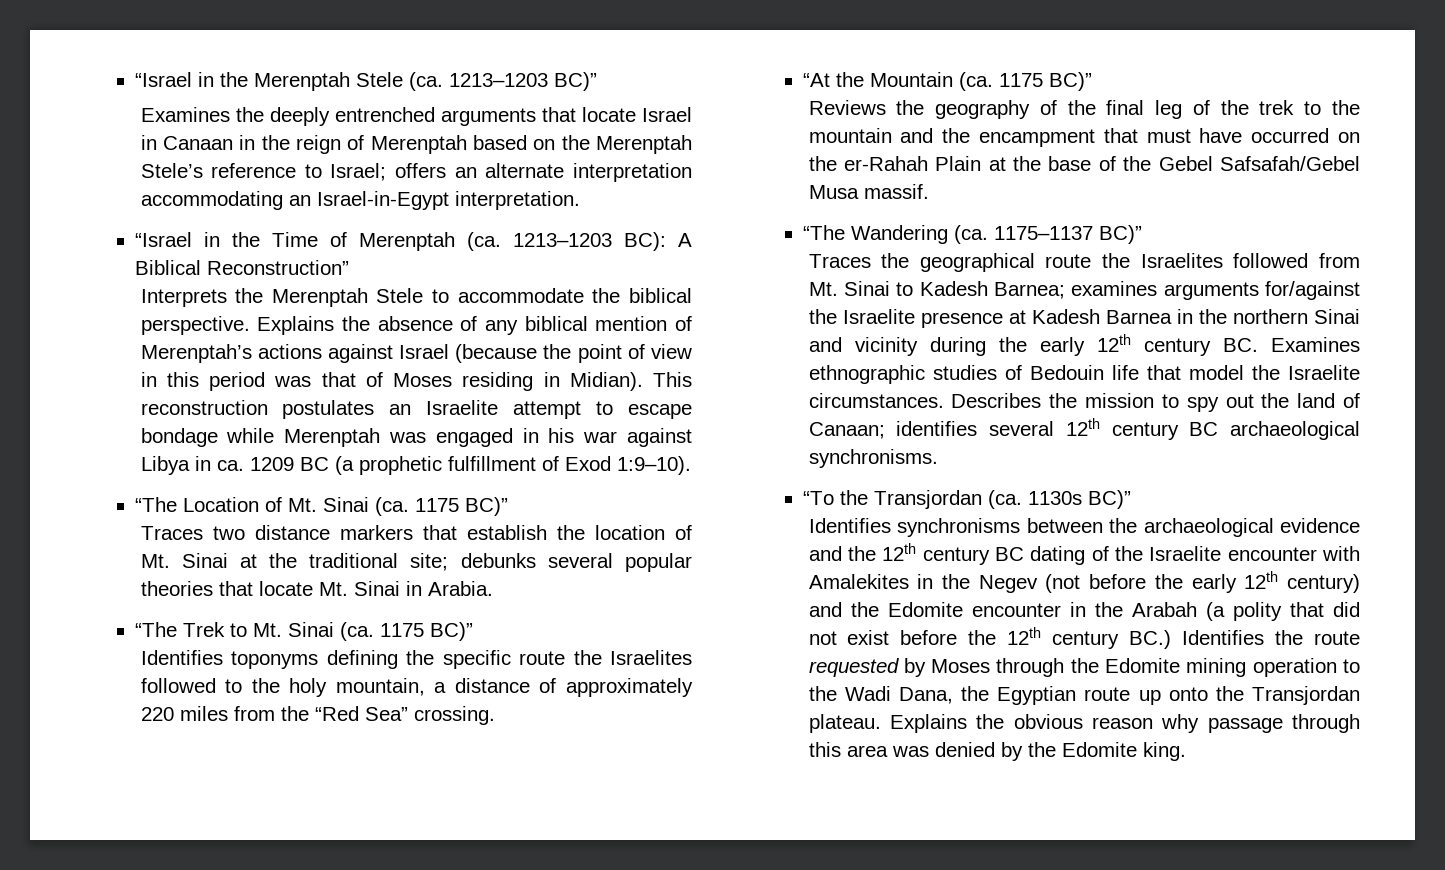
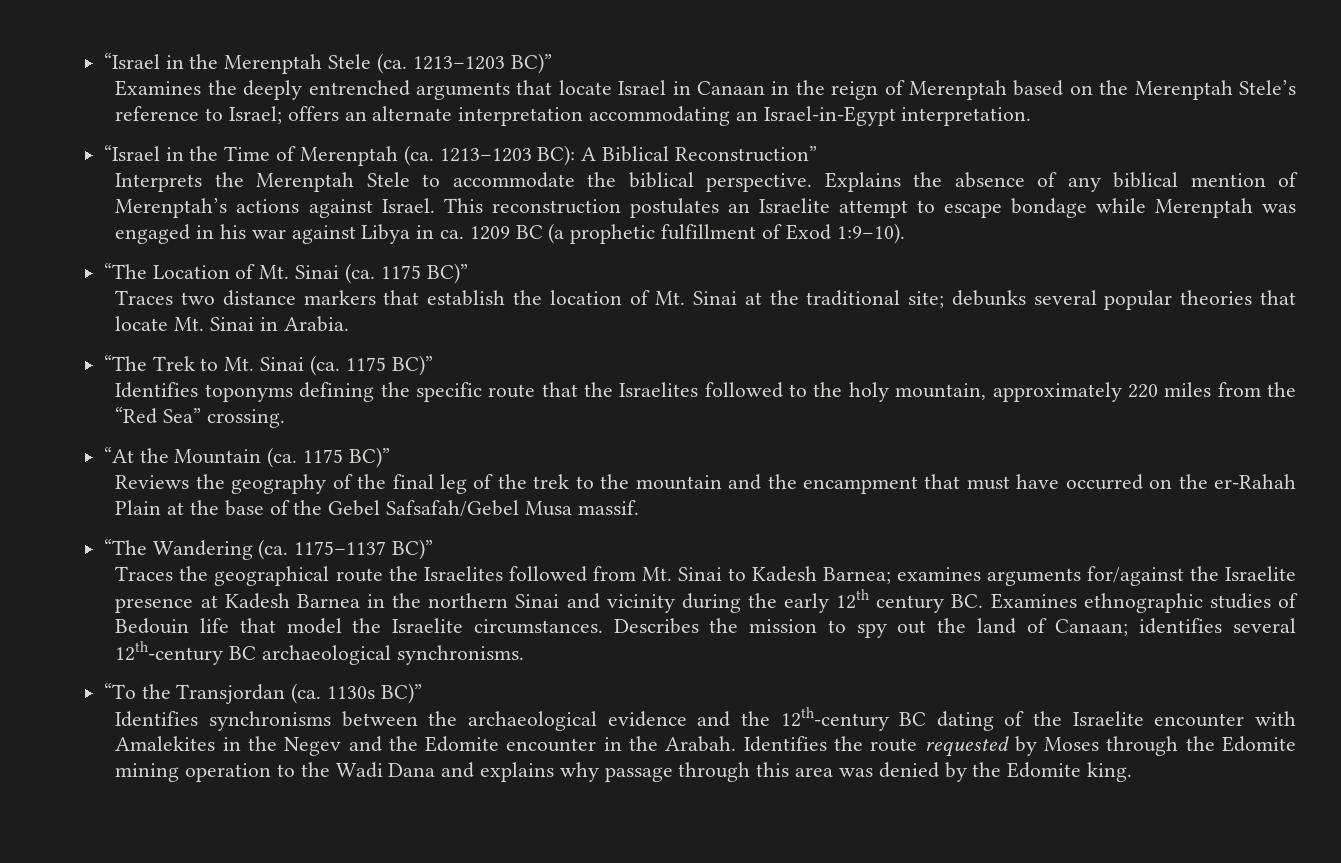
- Explains the absence of any biblical mention of Merenptah’s actions against Israel (because the point of view in this period was that of Moses residing in Midian).
+ Explains the absence of any biblical mention of Merenptah’s actions against Israel.
- Identifies toponyms defining the specific route the Israelites followed to the holy mountain, a distance of approximately 220 miles from the “Red Sea” crossing.
+ Identifies toponyms defining the specific route that the Israelites followed to the holy mountain, approximately 220 miles from the “Red Sea” crossing.
- Describes the mission to spy out the land of Canaan; identifies several 12th century BC archaeological synchronisms.
+ Describes the mission to spy out the land of Canaan; identifies several 12th-century BC archaeological synchronisms.
- Identifies synchronisms between the archaeological evidence and the 12th century BC dating of the Israelite encounter with Amalekites in the Negev (not before the early 12th century) and the Edomite encounter in the Arabah (a polity that did not exist before the 12th century BC.) Identifies the route requested by Moses through the Edomite mining operation to the Wadi Dana, the Egyptian route up onto the Transjordan plateau. Explains the obvious reason why passage through this area was denied by the Edomite king.
+ Identifies synchronisms between the archaeological evidence and the 12th-century BC dating of the Israelite encounter with Amalekites in the Negev and the Edomite encounter in the Arabah. Identifies the route requested by Moses through the Edomite mining operation to the Wadi Dana and explains why passage through this area was denied by the Edomite king.

